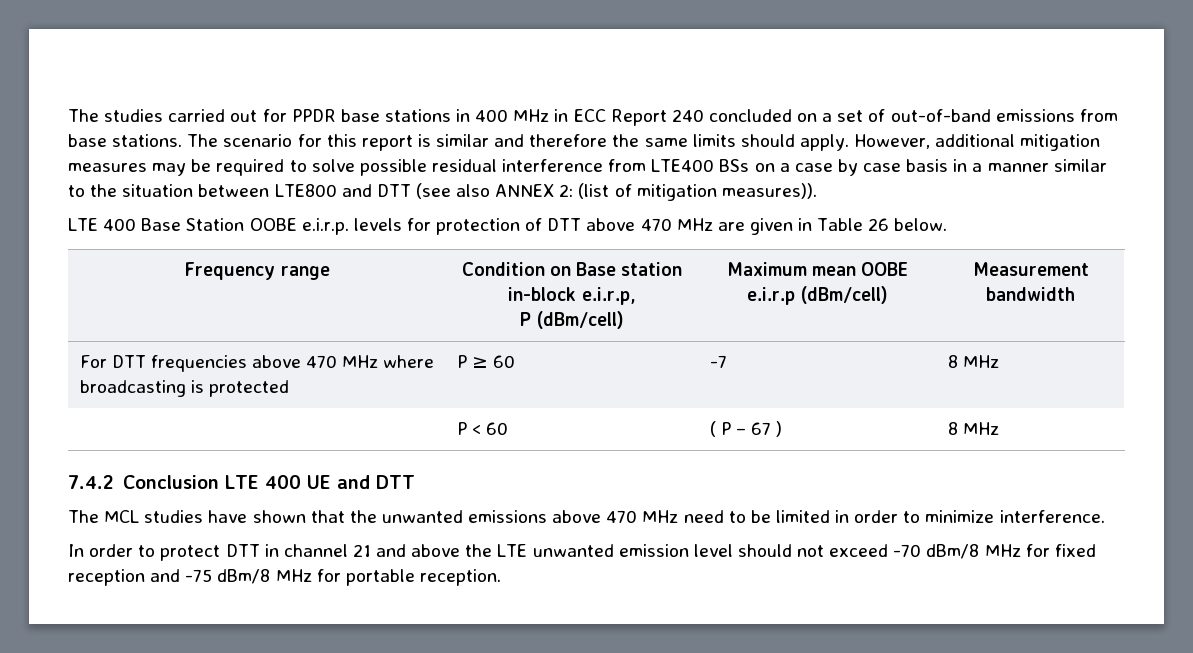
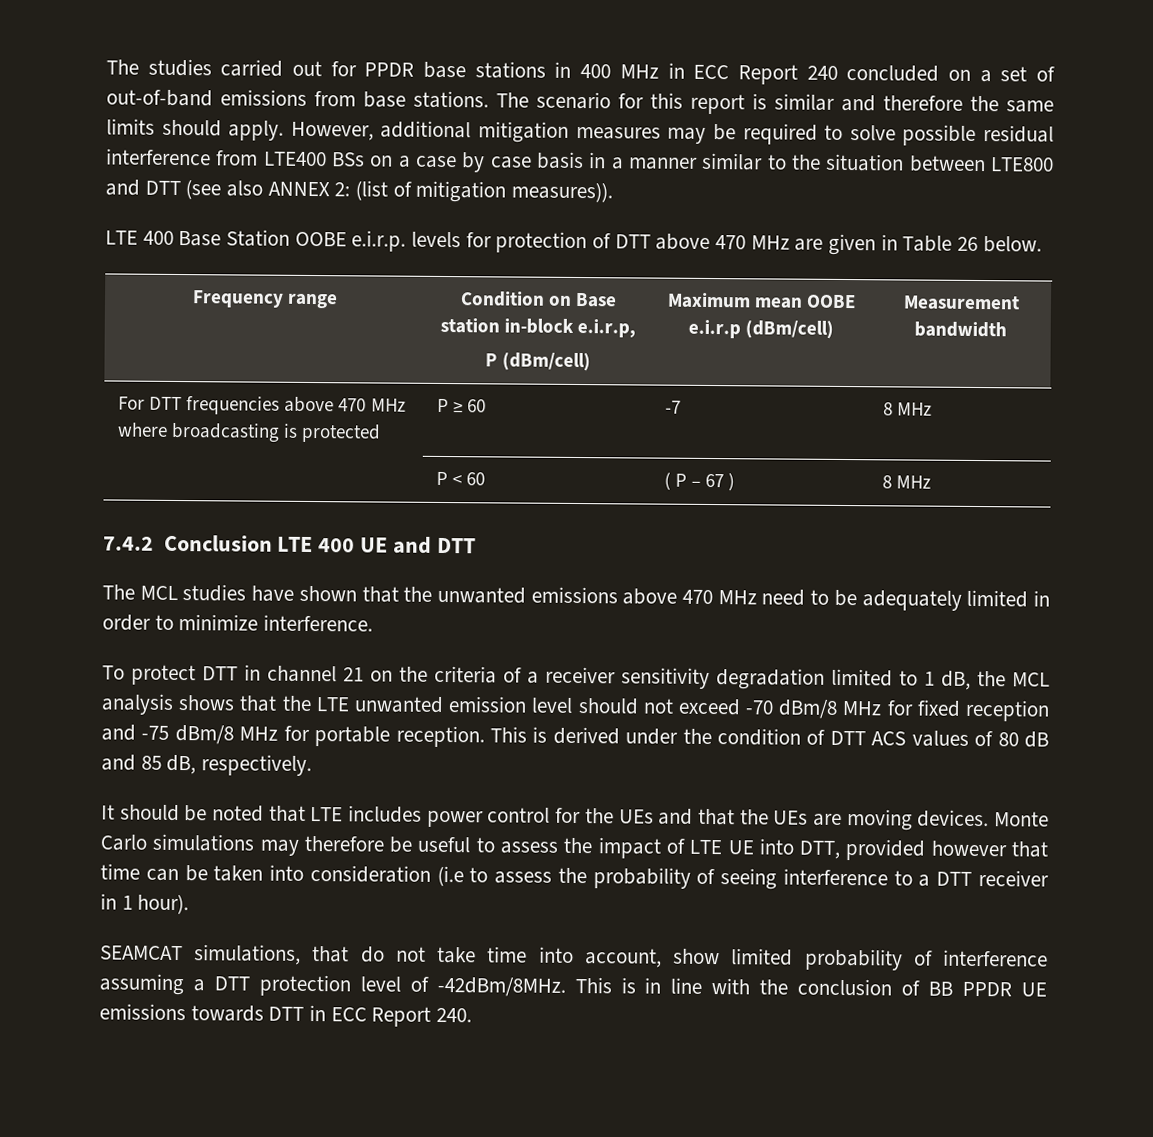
- The MCL studies have shown that the unwanted emissions above 470 MHz need to be limited in order to minimize interference.
+ The MCL studies have shown that the unwanted emissions above 470 MHz need to be adequately limited in order to minimize interference.
- In order to protect DTT in channel 21 and above the LTE unwanted emission level should not exceed -70 dBm/8 MHz for fixed reception and -75 dBm/8 MHz for portable reception.
+ To protect DTT in channel 21 on the criteria of a receiver sensitivity degradation limited to 1 dB, the MCL analysis shows that the LTE unwanted emission level should not exceed -70 dBm/8 MHz for fixed reception and -75 dBm/8 MHz for portable reception.
+ This is derived under the condition of DTT ACS values of 80 dB and 85 dB, respectively.
+ It should be noted that LTE includes power control for the UEs and that the UEs are moving devices. Monte Carlo simulations may therefore be useful to assess the impact of LTE UE into DTT, provided however that time can be taken into consideration (i.e to assess the probability of seeing interference to a DTT receiver in 1 hour).
+ SEAMCAT simulations, that do not take time into account, show limited probability of interference assuming a DTT protection level of -42dBm/8MHz. This is in line with the conclusion of BB PPDR UE emissions towards DTT in ECC Report 240.

